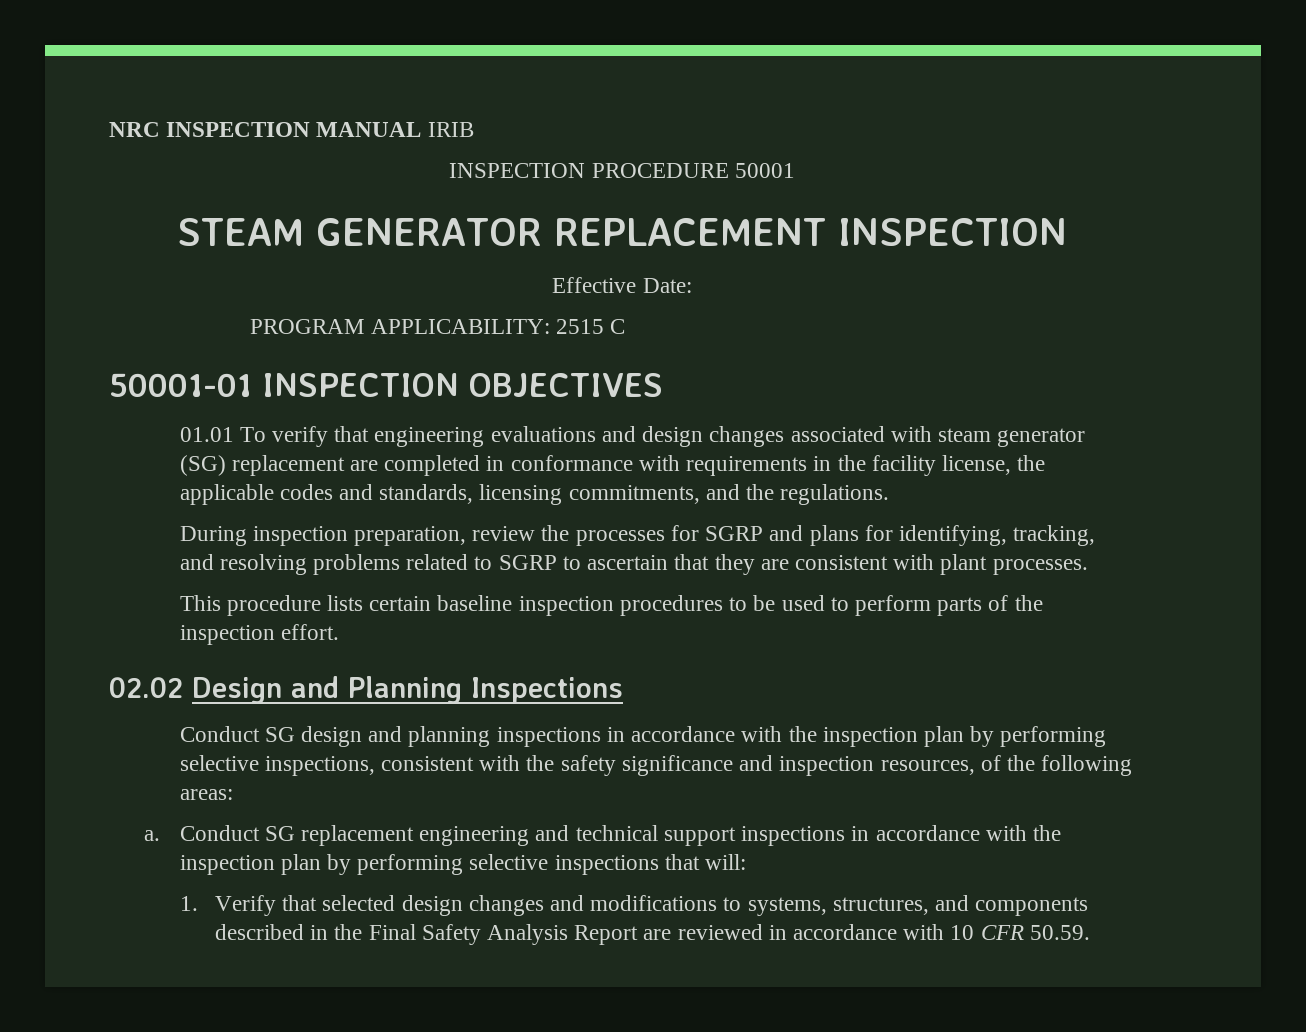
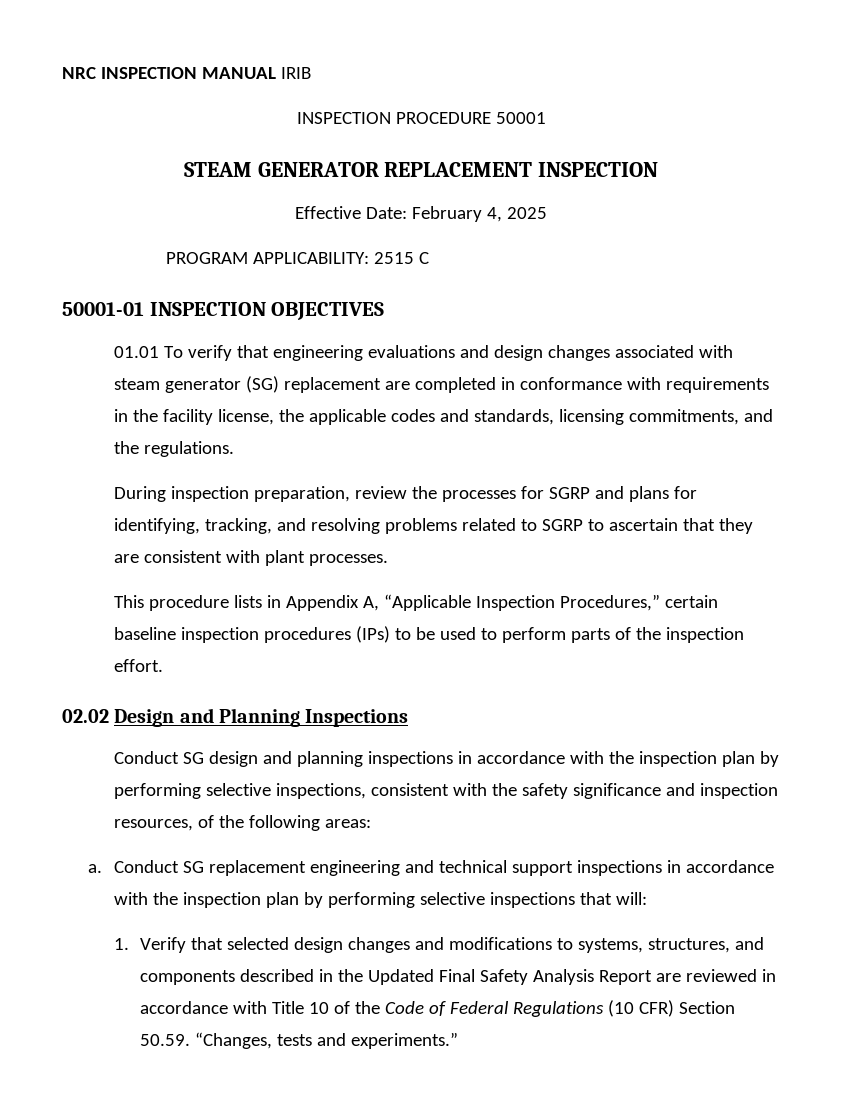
- Effective Date:
+ Effective Date: February 4, 2025
- This procedure lists certain baseline inspection procedures to be used to perform parts of the inspection effort.
+ This procedure lists in Appendix A, “Applicable Inspection Procedures,” certain baseline inspection procedures (IPs) to be used to perform parts of the inspection effort.
- 1. Verify that selected design changes and modifications to systems, structures, and components described in the Final Safety Analysis Report are reviewed in accordance with 10 CFR 50.59.
+ 1. Verify that selected design changes and modifications to systems, structures, and components described in the Updated Final Safety Analysis Report are reviewed in accordance with Title 10 of the Code of Federal Regulations (10 CFR) Section 50.59. “Changes, tests and experiments.”

